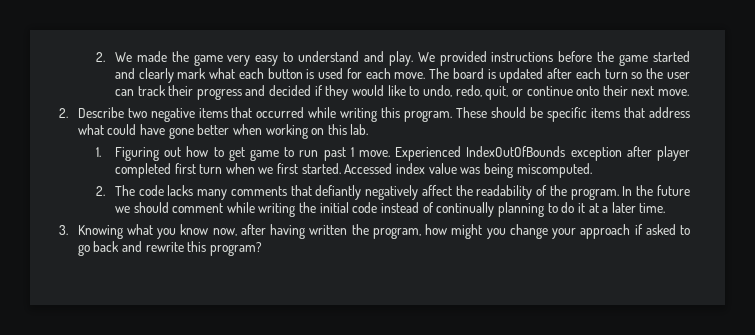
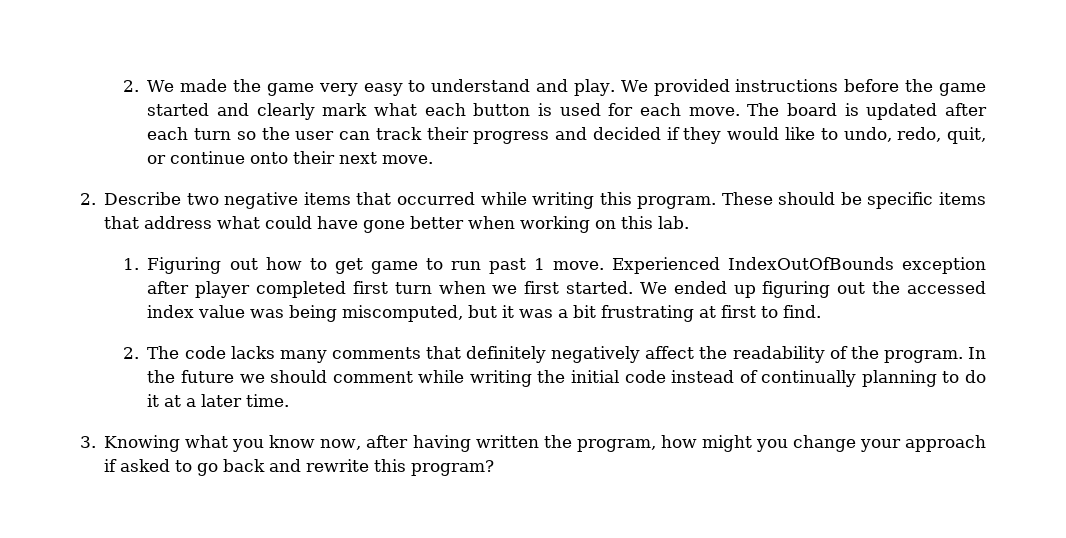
- Accessed index value was being miscomputed.
+ We ended up figuring out the accessed index value was being miscomputed, but it was a bit frustrating at first to find.
- 2. The code lacks many comments that defiantly negatively affect the readability of the program.
+ 2. The code lacks many comments that definitely negatively affect the readability of the program.

